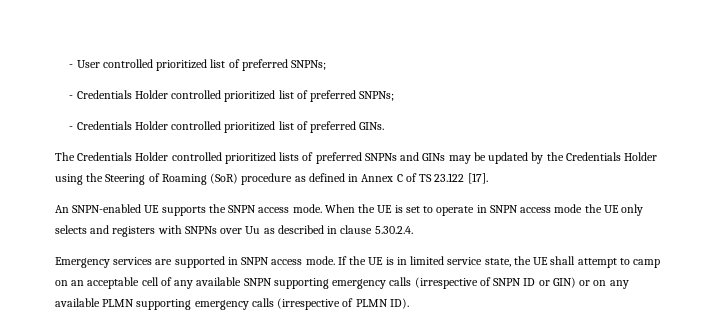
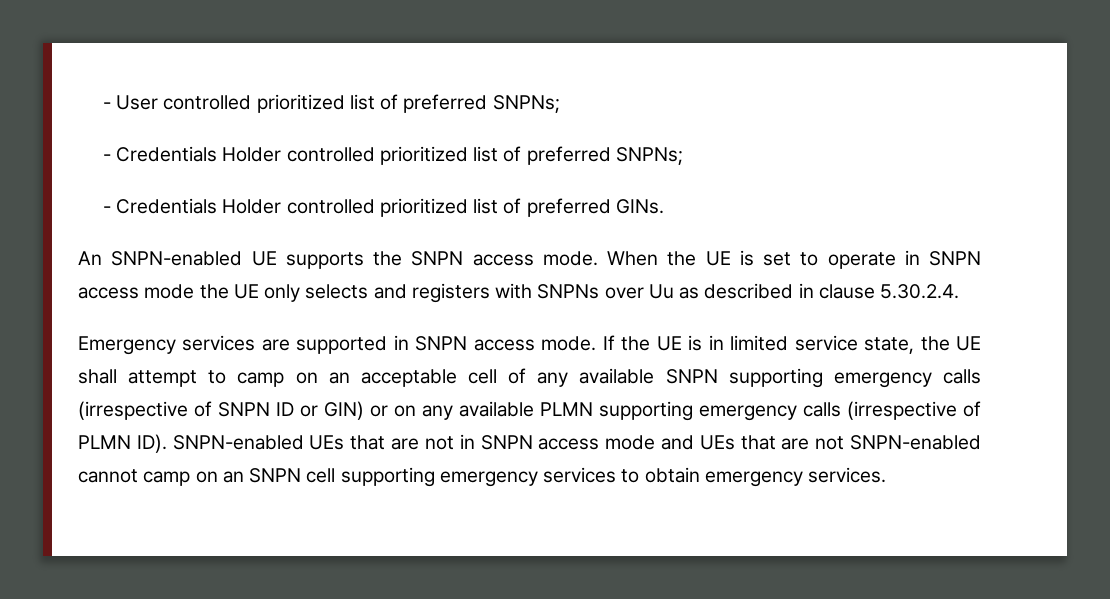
- The Credentials Holder controlled prioritized lists of preferred SNPNs and GINs may be updated by the Credentials Holder using the Steering of Roaming (SoR) procedure as defined in Annex C of TS 23.122 [17].
- If the UE is in limited service state, the UE shall attempt to camp on an acceptable cell of any available SNPN supporting emergency calls (irrespective of SNPN ID or GIN) or on any available PLMN supporting emergency calls (irrespective of PLMN ID).
+ If the UE is in limited service state, the UE shall attempt to camp on an acceptable cell of any available SNPN supporting emergency calls (irrespective of SNPN ID or GIN) or on any available PLMN supporting emergency calls (irrespective of PLMN ID). SNPN-enabled UEs that are not in SNPN access mode and UEs that are not SNPN-enabled cannot camp on an SNPN cell supporting emergency services to obtain emergency services.

